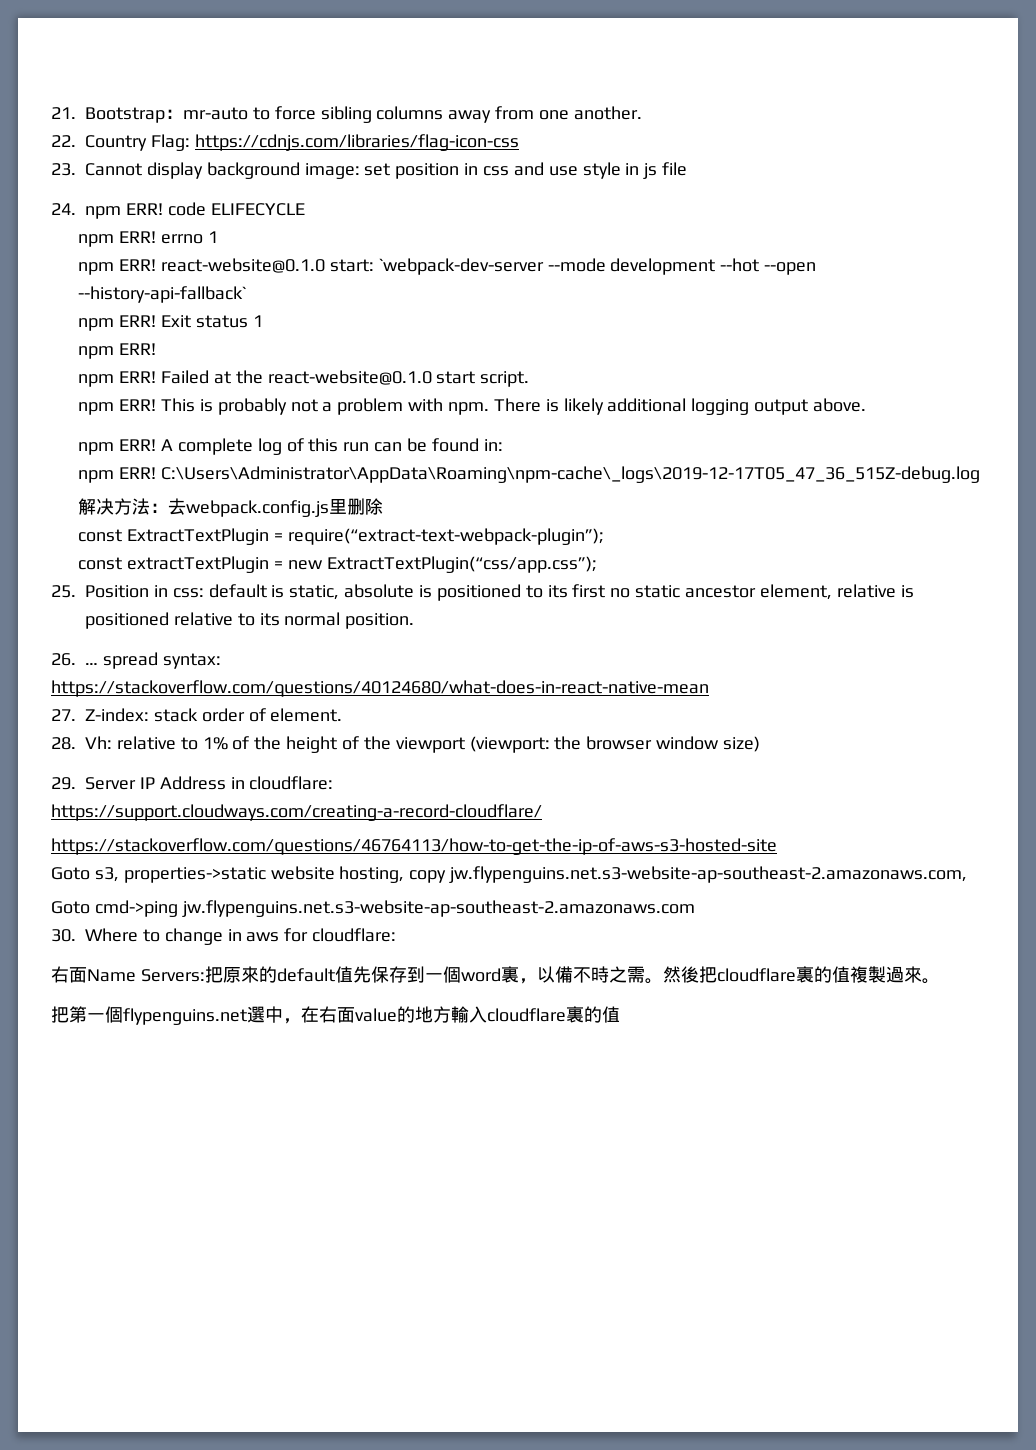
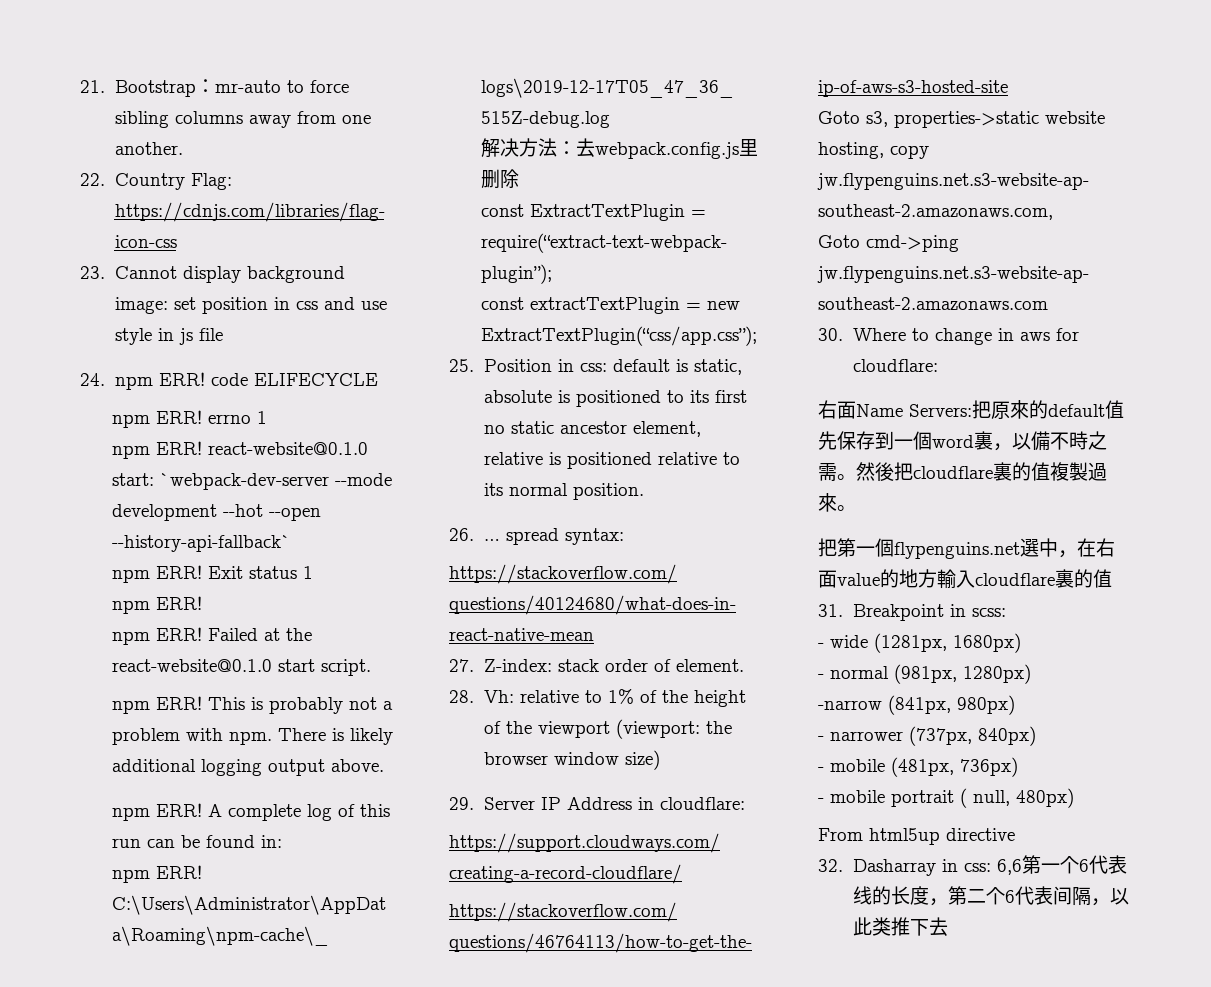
+ 31. Breakpoint in scss:
+ - wide (1281px, 1680px)
+ - normal (981px, 1280px)
+ -narrow (841px, 980px)
+ - narrower (737px, 840px)
+ - mobile (481px, 736px)
+ - mobile portrait ( null, 480px)
+ From html5up directive
+ 32. Dasharray in css: 6,6第一个6代表线的长度，第二个6代表间隔，以此类推下去

